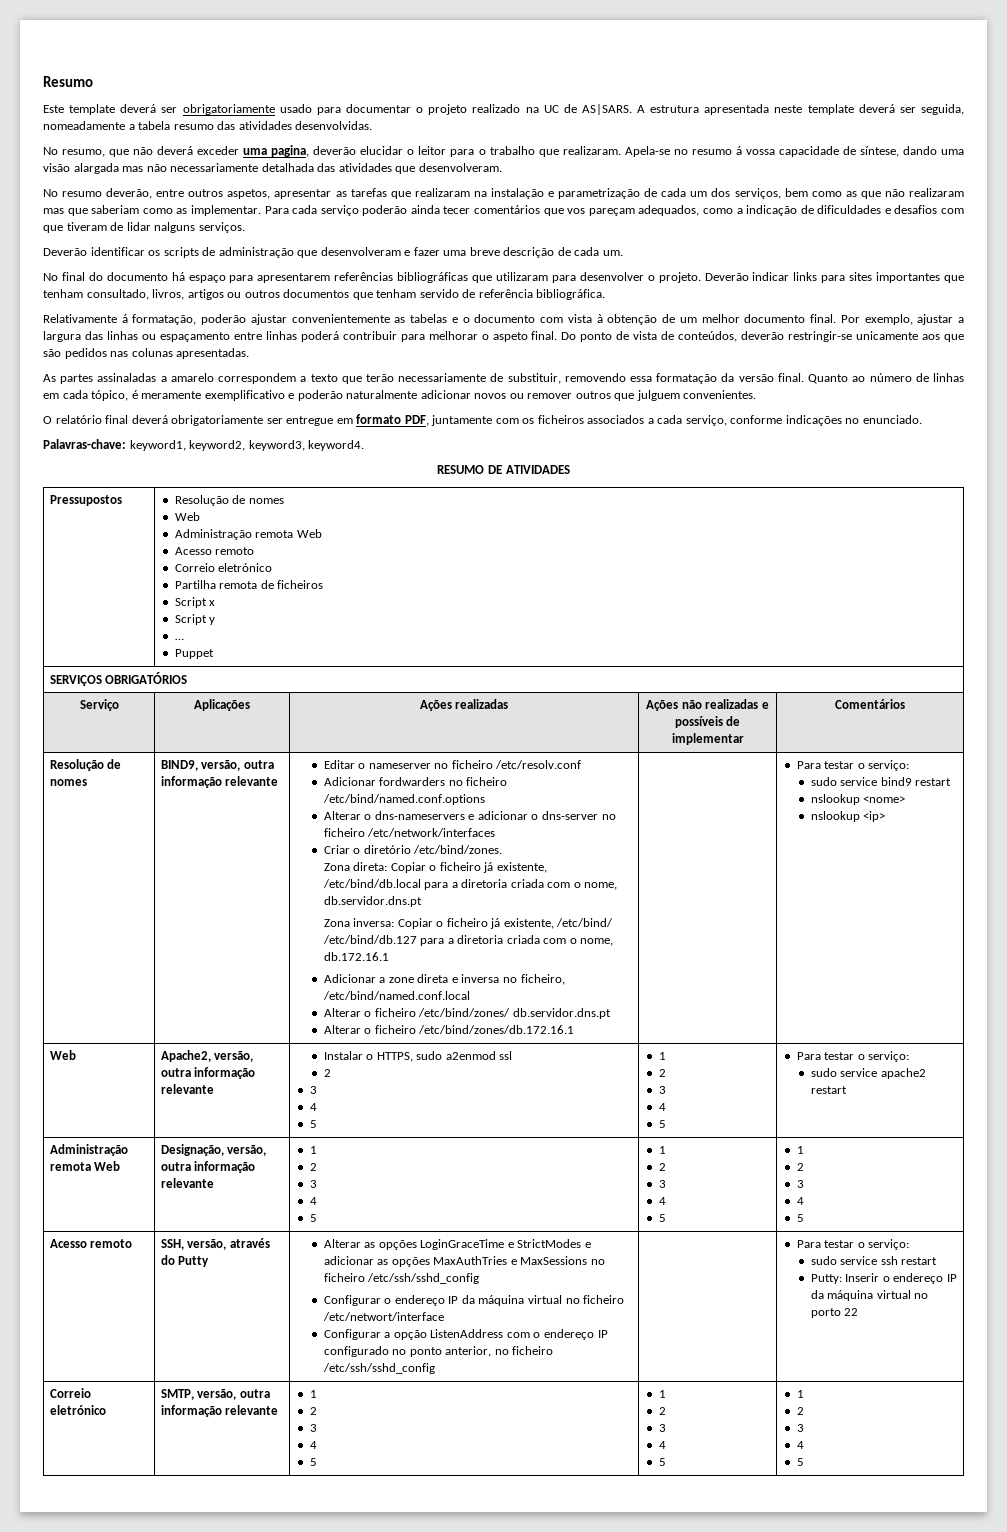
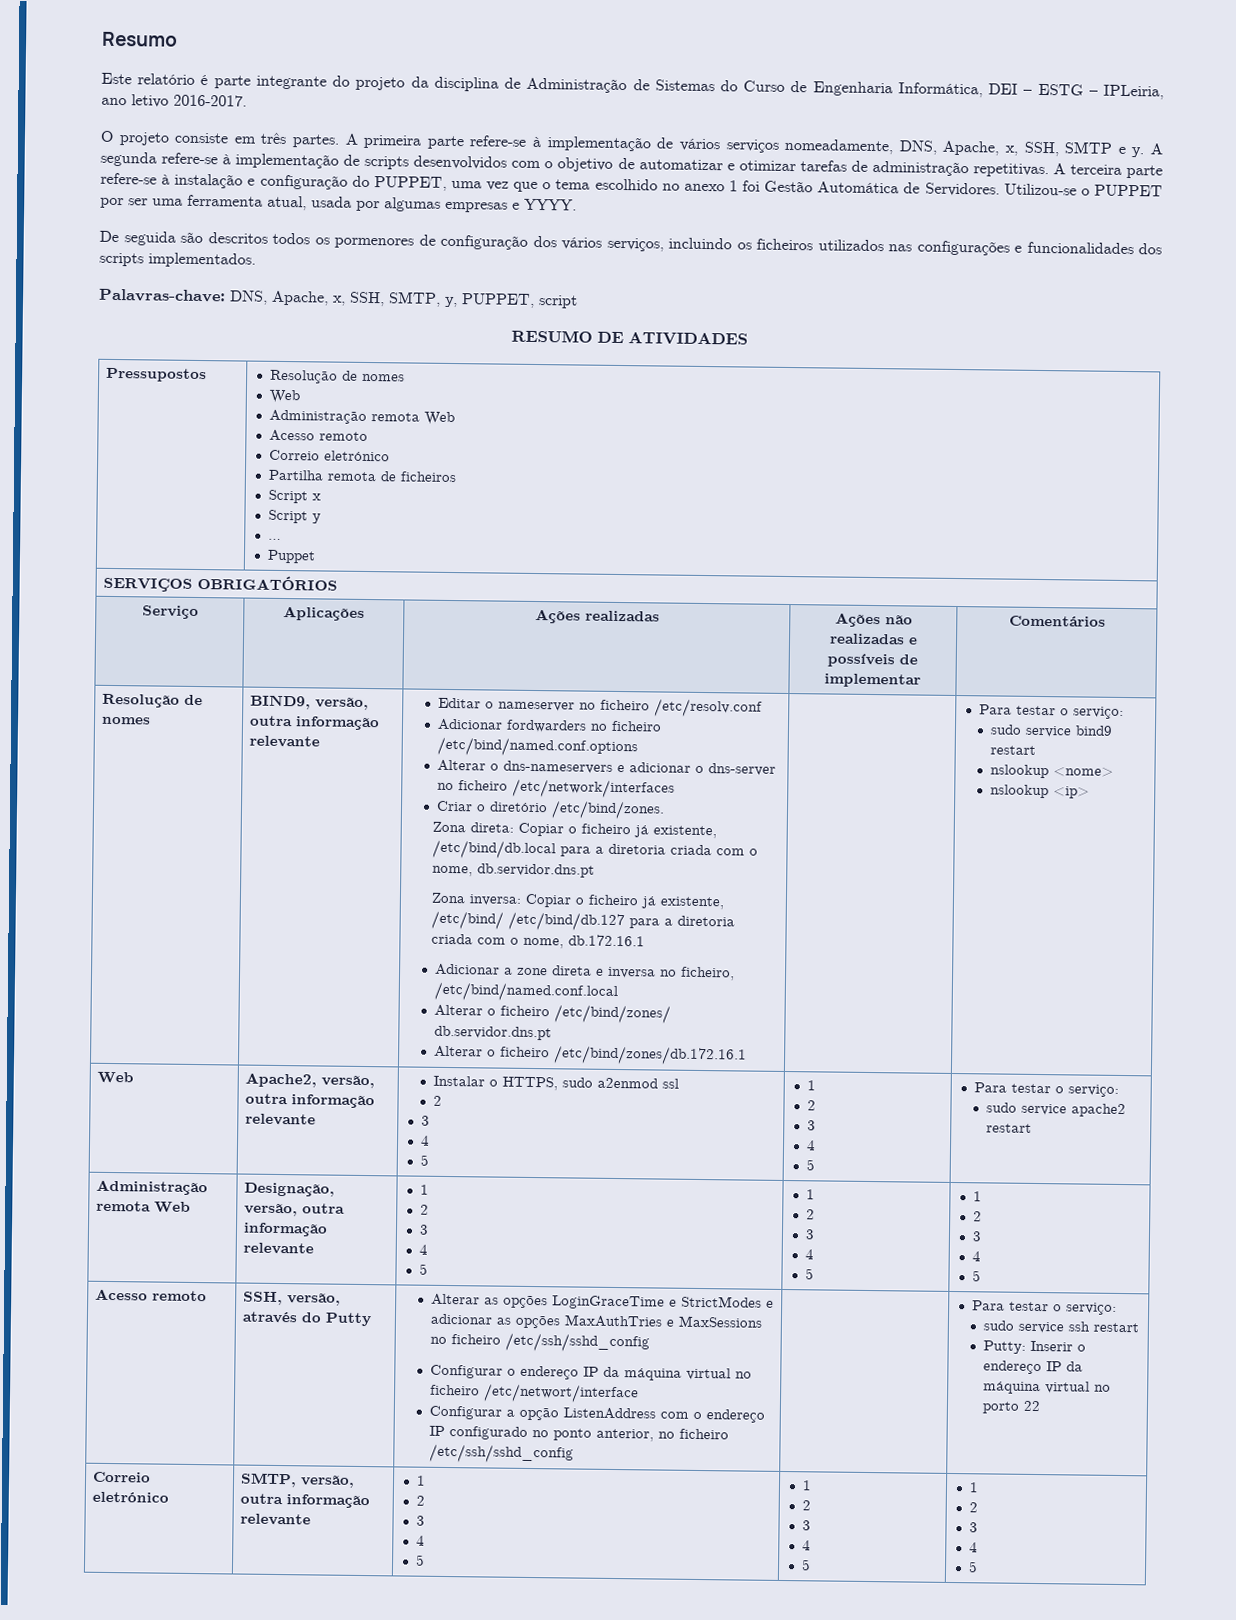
- Este template deverá ser obrigatoriamente usado para documentar o projeto realizado na UC de AS|SARS. A estrutura apresentada neste template deverá ser seguida, nomeadamente a tabela resumo das atividades desenvolvidas.
- No resumo, que não deverá exceder uma pagina, deverão elucidar o leitor para o trabalho que realizaram. Apela-se no resumo á vossa capacidade de síntese, dando uma visão alargada mas não necessariamente detalhada das atividades que desenvolveram.
- No resumo deverão, entre outros aspetos, apresentar as tarefas que realizaram na instalação e parametrização de cada um dos serviços, bem como as que não realizaram mas que saberiam como as implementar. Para cada serviço poderão ainda tecer comentários que vos pareçam adequados, como a indicação de dificuldades e desafios com que tiveram de lidar nalguns serviços.
- Deverão identificar os scripts de administração que desenvolveram e fazer uma breve descrição de cada um.
- No final do documento há espaço para apresentarem referências bibliográficas que utilizaram para desenvolver o projeto. Deverão indicar links para sites importantes que tenham consultado, livros, artigos ou outros documentos que tenham servido de referência bibliográfica.
- Relativamente á formatação, poderão ajustar convenientemente as tabelas e o documento com vista à obtenção de um melhor documento final. Por exemplo, ajustar a largura das linhas ou espaçamento entre linhas poderá contribuir para melhorar o aspeto final. Do ponto de vista de conteúdos, deverão restringir-se unicamente aos que são pedidos nas colunas apresentadas.
- As partes assinaladas a amarelo correspondem a texto que terão necessariamente de substituir, removendo essa formatação da versão final. Quanto ao número de linhas em cada tópico, é meramente exemplificativo e poderão naturalmente adicionar novos ou remover outros que julguem convenientes.
- O relatório final deverá obrigatoriamente ser entregue em formato PDF, juntamente com os ficheiros associados a cada serviço, conforme indicações no enunciado.
- Palavras-chave: keyword1, keyword2, keyword3, keyword4.
+ Este relatório é parte integrante do projeto da disciplina de Administração de Sistemas do Curso de Engenharia Informática, DEI – ESTG – IPLeiria, ano letivo 2016-2017.
+ O projeto consiste em três partes. A primeira parte refere-se à implementação de vários serviços nomeadamente, DNS, Apache, x, SSH, SMTP e y. A segunda refere-se à implementação de scripts desenvolvidos com o objetivo de automatizar e otimizar tarefas de administração repetitivas. A terceira parte refere-se à instalação e configuração do PUPPET, uma vez que o tema escolhido no anexo 1 foi Gestão Automática de Servidores. Utilizou-se o PUPPET por ser uma ferramenta atual, usada por algumas empresas e YYYY.
+ De seguida são descritos todos os pormenores de configuração dos vários serviços, incluindo os ficheiros utilizados nas configurações e funcionalidades dos scripts implementados.
+ Palavras-chave: DNS, Apache, x, SSH, SMTP, y, PUPPET, script

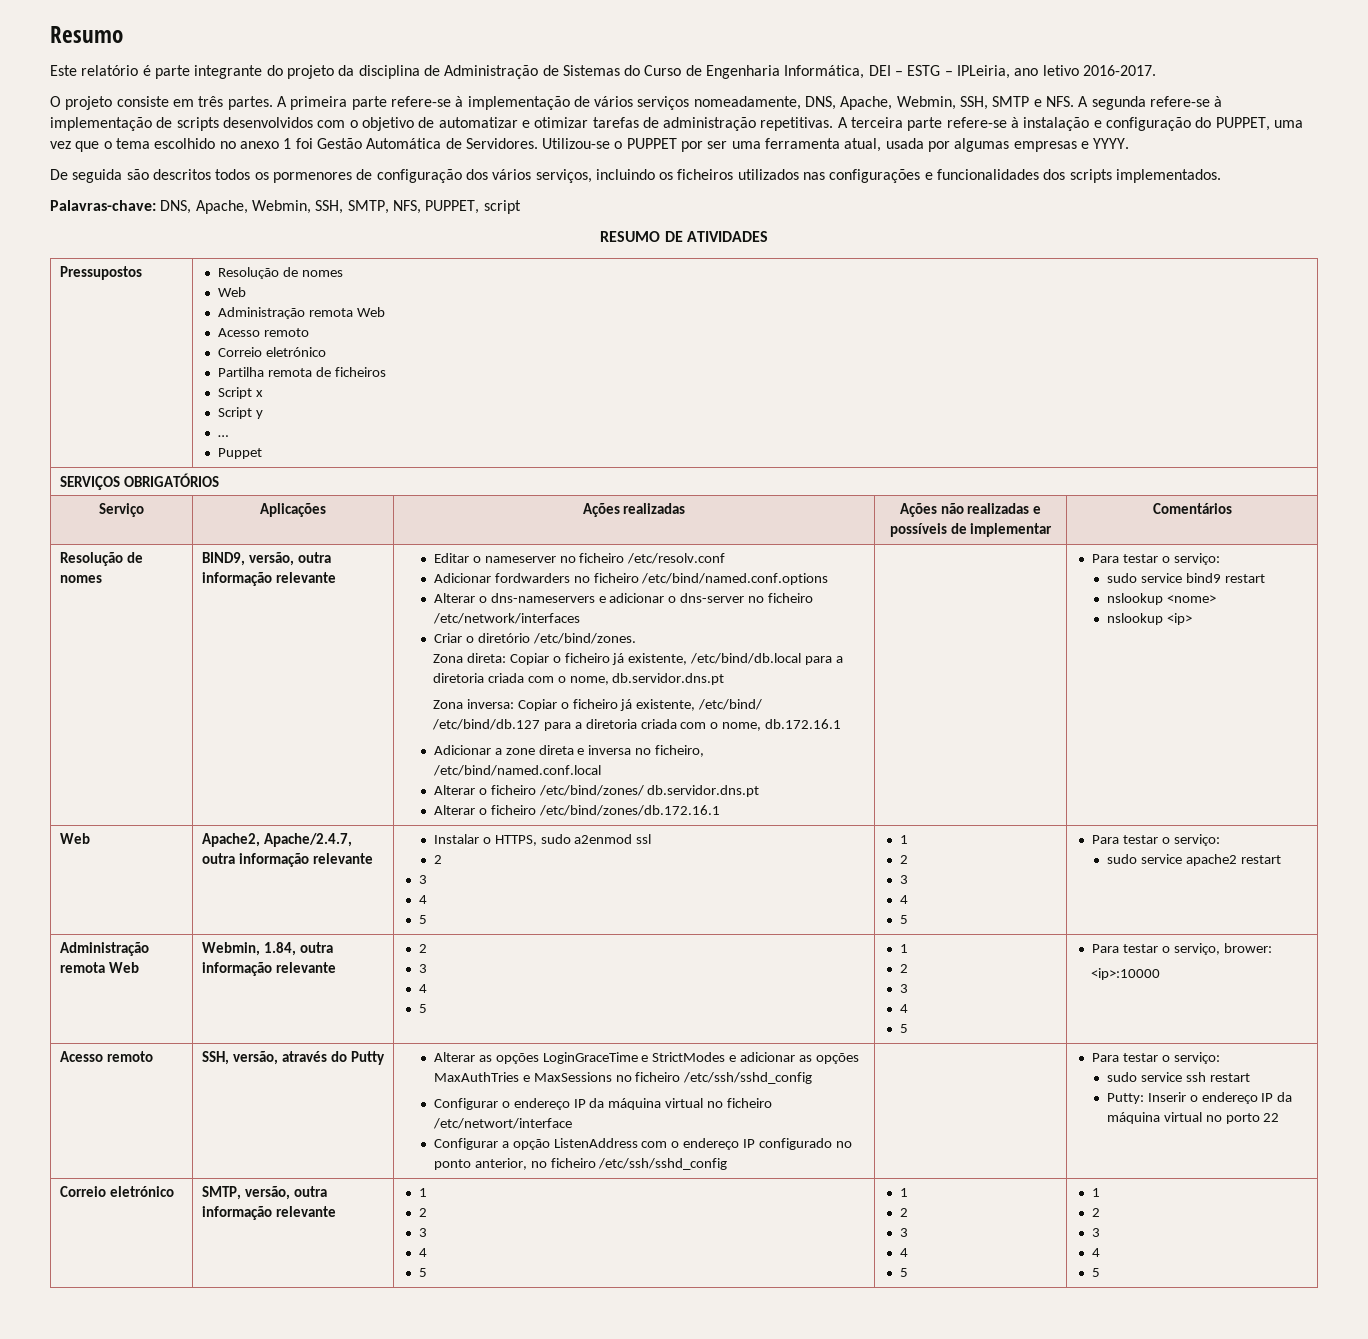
- A primeira parte refere-se à implementação de vários serviços nomeadamente, DNS, Apache, x, SSH, SMTP e y. A segunda refere-se à implementação de scripts desenvolvidos com o objetivo de automatizar e otimizar tarefas de administração repetitivas.
+ A primeira parte refere-se à implementação de vários serviços nomeadamente, DNS, Apache, Webmin, SSH, SMTP e NFS. A segunda refere-se à implementação de scripts desenvolvidos com o objetivo de automatizar e otimizar tarefas de administração repetitivas.
- Palavras-chave: DNS, Apache, x, SSH, SMTP, y, PUPPET, script
+ Palavras-chave: DNS, Apache, Webmin, SSH, SMTP, NFS, PUPPET, script
- Web | Apache2, versão, outra informação relevante | Instalar o HTTPS, sudo a2enmod ssl
+ Web | Apache2, Apache/2.4.7, outra informação relevante | Instalar o HTTPS, sudo a2enmod ssl
- Administração remota Web | Designação, versão, outra informação relevante | 1
- 2
+ Administração remota Web | Webmin, 1.84, outra informação relevante | 2
  3
  4
  5 | 1
  2
  3
  4
- 5 | 1
- 2
- 3
- 4
- 5
+ 5 | Para testar o serviço, brower:
+ <ip>:10000

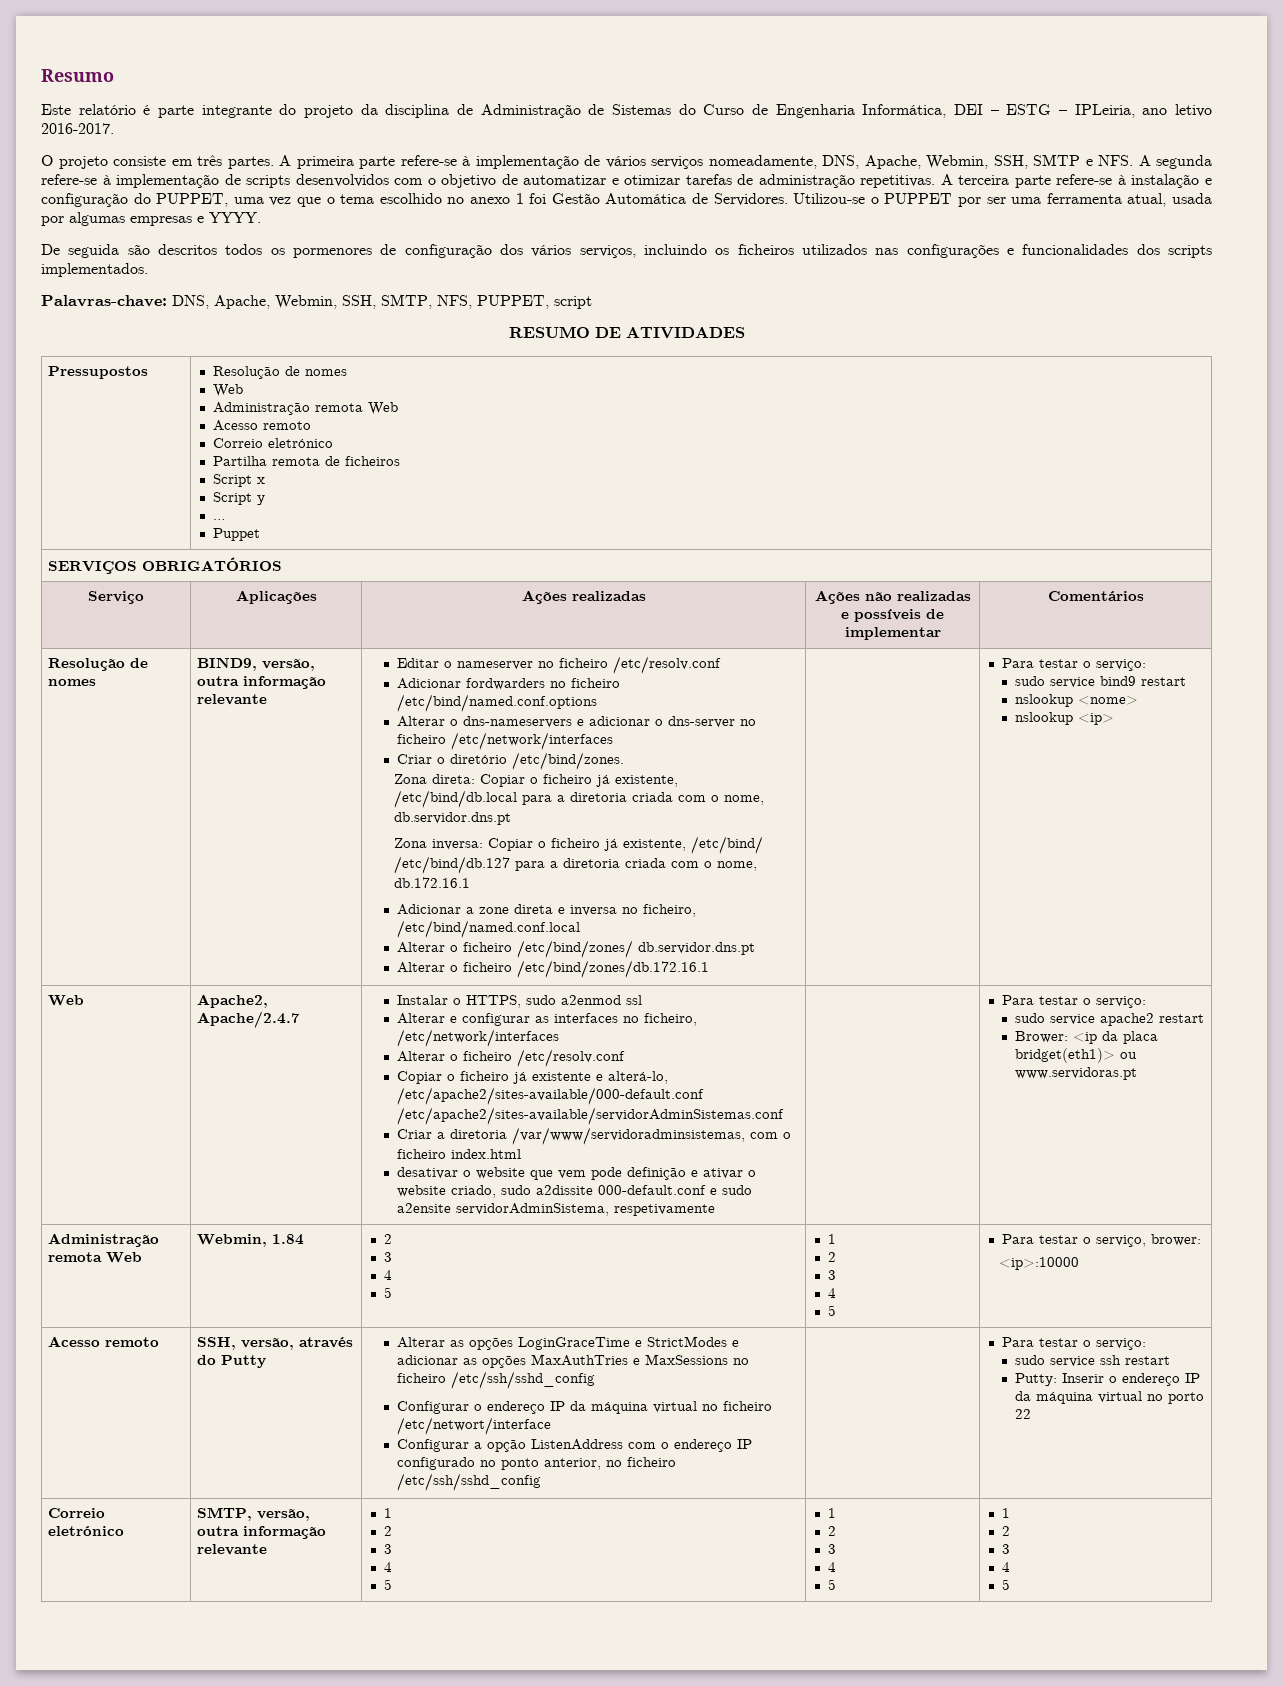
- Apache2, Apache/2.4.7, outra informação relevante
+ Apache2, Apache/2.4.7
  Instalar o HTTPS, sudo a2enmod ssl
- 2
- 3
- 4
- 5 | 1
- 2
- 3
- 4
- 5
+ Alterar e configurar as interfaces no ficheiro, /etc/network/interfaces
+ Alterar o ficheiro /etc/resolv.conf
+ Copiar o ficheiro já existente e alterá-lo, /etc/apache2/sites-available/000-default.conf /etc/apache2/sites-available/servidorAdminSistemas.conf
+ Criar a diretoria /var/www/servidoradminsistemas, com o ficheiro index.html
+ desativar o website que vem pode definição e ativar o website criado, sudo a2dissite 000-default.conf e sudo a2ensite servidorAdminSistema, respetivamente
+ Brower: <ip da placa bridget(eth1)> ou www.servidoras.pt
- Administração remota Web | Webmin, 1.84, outra informação relevante | 2
+ Administração remota Web | Webmin, 1.84 | 2

